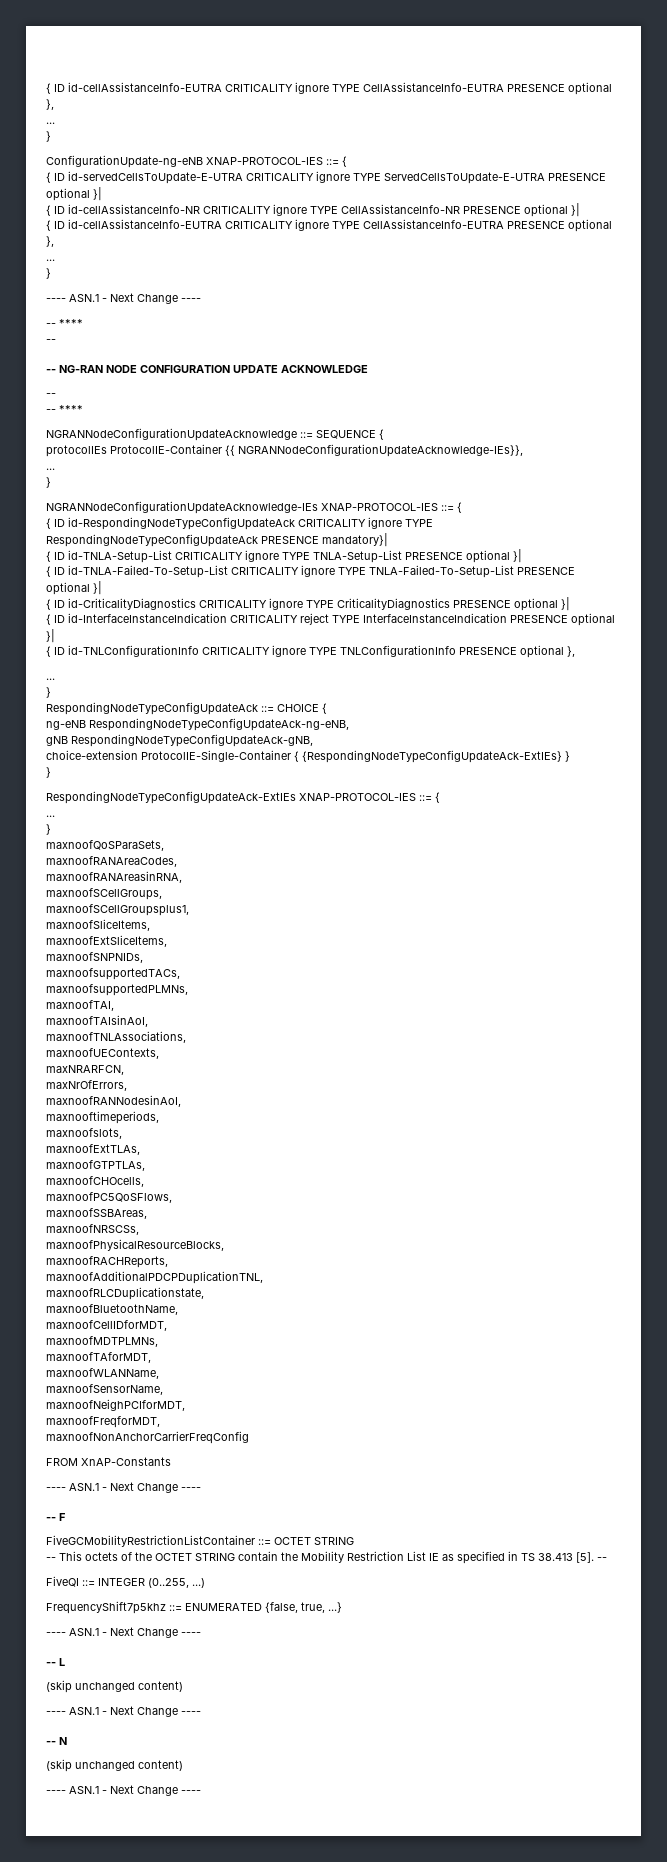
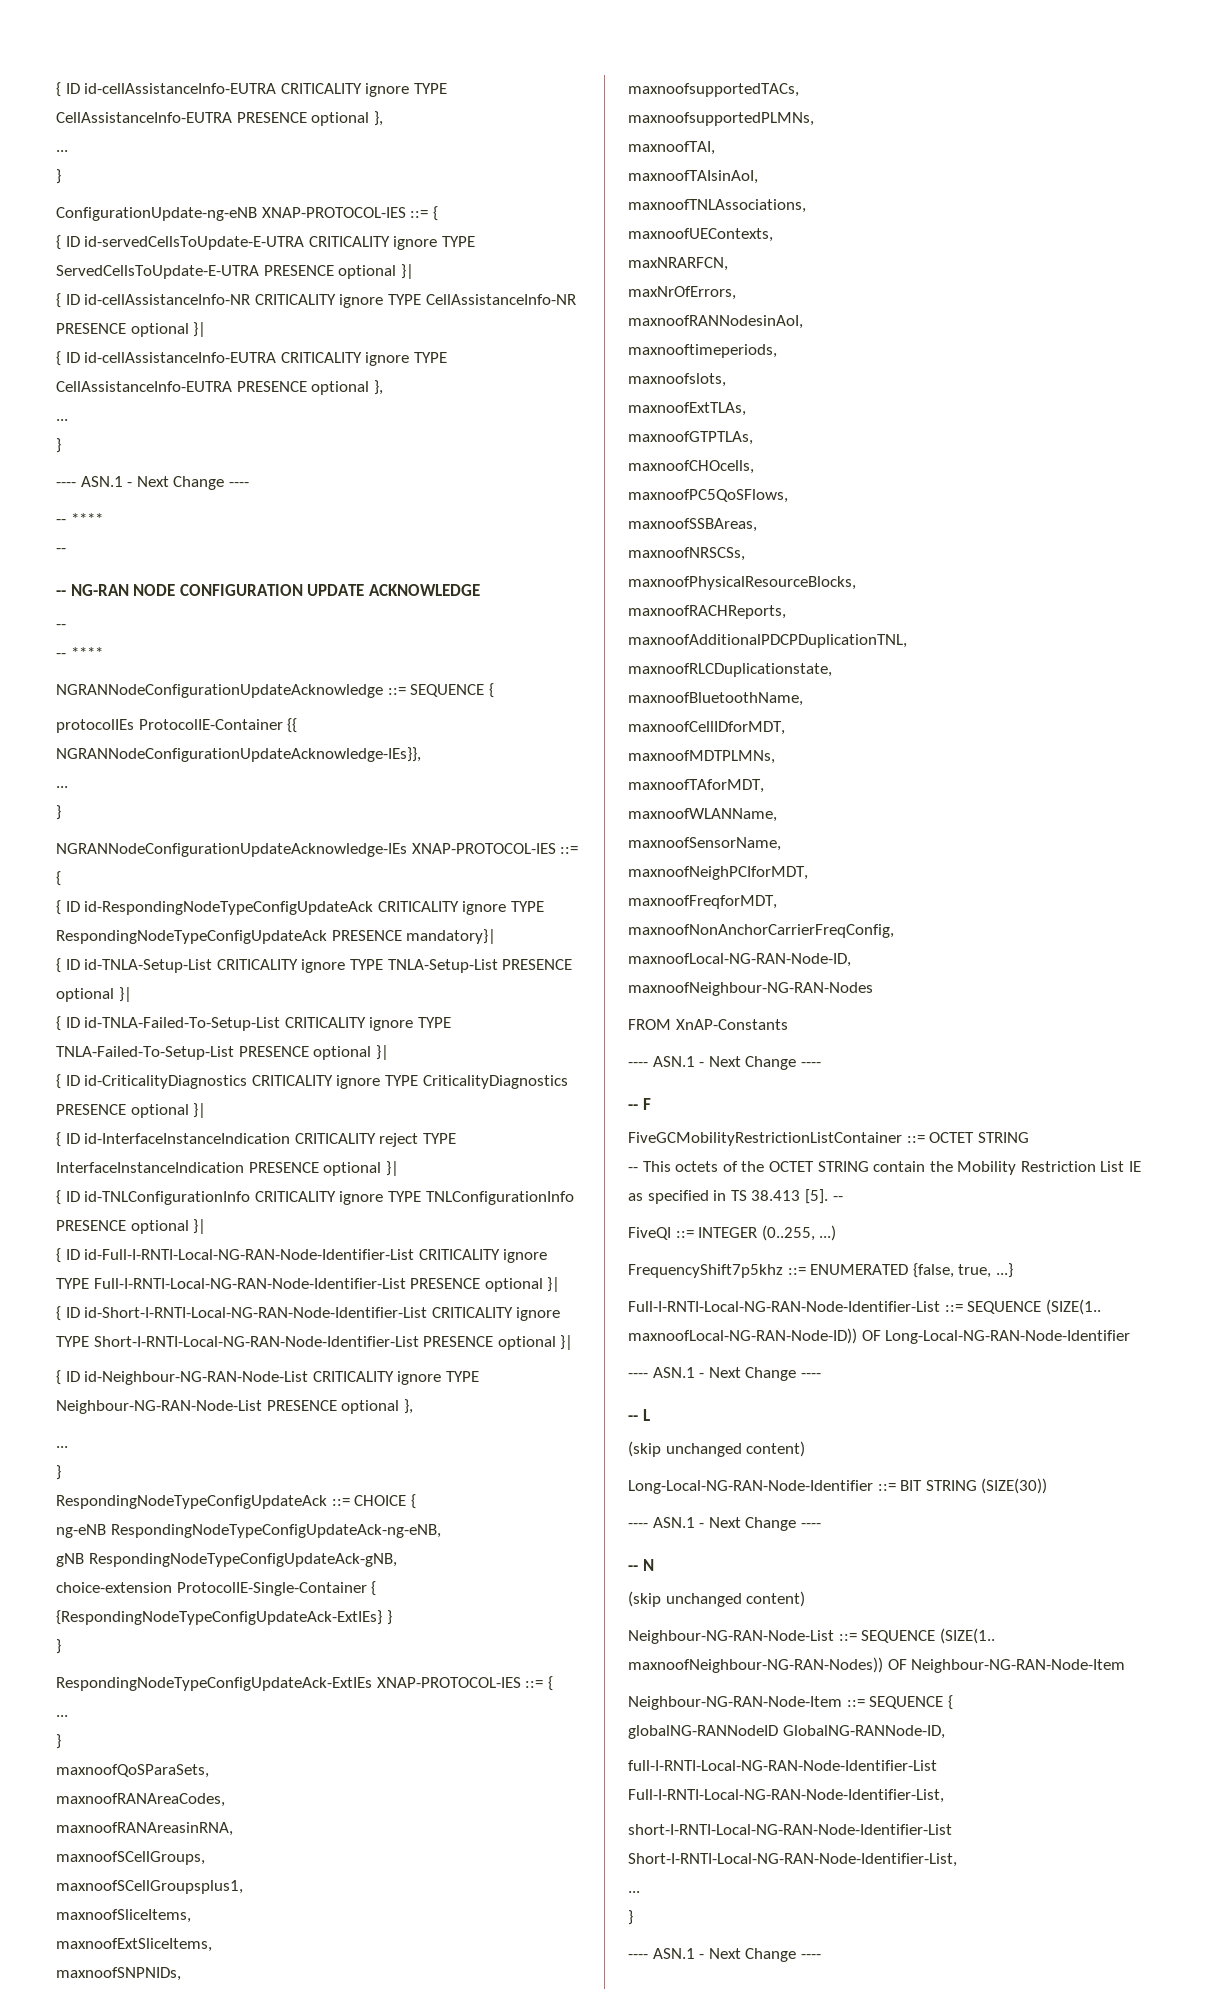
- { ID id-TNLConfigurationInfo CRITICALITY ignore TYPE TNLConfigurationInfo PRESENCE optional },
+ { ID id-TNLConfigurationInfo CRITICALITY ignore TYPE TNLConfigurationInfo PRESENCE optional }|
+ { ID id-Full-I-RNTI-Local-NG-RAN-Node-Identifier-List CRITICALITY ignore TYPE Full-I-RNTI-Local-NG-RAN-Node-Identifier-List PRESENCE optional }|
+ { ID id-Short-I-RNTI-Local-NG-RAN-Node-Identifier-List CRITICALITY ignore TYPE Short-I-RNTI-Local-NG-RAN-Node-Identifier-List PRESENCE optional }|
+ { ID id-Neighbour-NG-RAN-Node-List CRITICALITY ignore TYPE Neighbour-NG-RAN-Node-List PRESENCE optional },
- maxnoofNonAnchorCarrierFreqConfig
+ maxnoofNonAnchorCarrierFreqConfig,
+ maxnoofLocal-NG-RAN-Node-ID,
+ maxnoofNeighbour-NG-RAN-Nodes
+ Full-I-RNTI-Local-NG-RAN-Node-Identifier-List ::= SEQUENCE (SIZE(1.. maxnoofLocal-NG-RAN-Node-ID)) OF Long-Local-NG-RAN-Node-Identifier
+ Long-Local-NG-RAN-Node-Identifier ::= BIT STRING (SIZE(30))
+ Neighbour-NG-RAN-Node-List ::= SEQUENCE (SIZE(1.. maxnoofNeighbour-NG-RAN-Nodes)) OF Neighbour-NG-RAN-Node-Item
+ Neighbour-NG-RAN-Node-Item ::= SEQUENCE {
+ globalNG-RANNodeID GlobalNG-RANNode-ID,
+ full-I-RNTI-Local-NG-RAN-Node-Identifier-List Full-I-RNTI-Local-NG-RAN-Node-Identifier-List,
+ short-I-RNTI-Local-NG-RAN-Node-Identifier-List Short-I-RNTI-Local-NG-RAN-Node-Identifier-List,
+ ...
+ }

